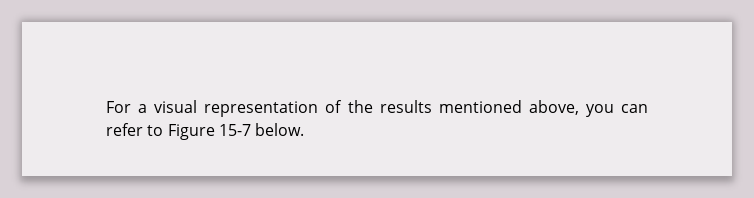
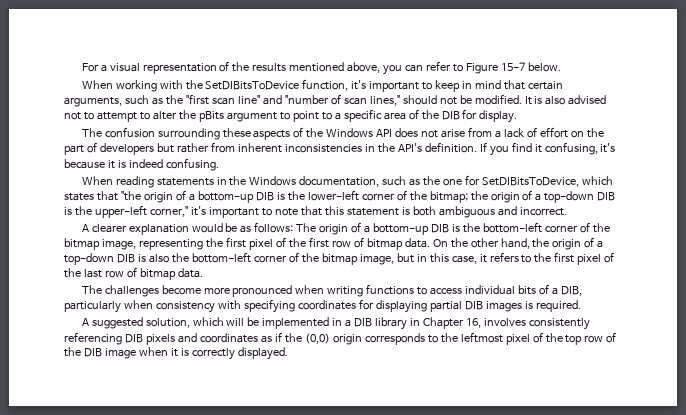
+ When working with the SetDIBitsToDevice function, it's important to keep in mind that certain arguments, such as the "first scan line" and "number of scan lines," should not be modified. It is also advised not to attempt to alter the pBits argument to point to a specific area of the DIB for display.
+ The confusion surrounding these aspects of the Windows API does not arise from a lack of effort on the part of developers but rather from inherent inconsistencies in the API's definition. If you find it confusing, it's because it is indeed confusing.
+ When reading statements in the Windows documentation, such as the one for SetDIBitsToDevice, which states that "the origin of a bottom-up DIB is the lower-left corner of the bitmap; the origin of a top-down DIB is the upper-left corner," it's important to note that this statement is both ambiguous and incorrect.
+ A clearer explanation would be as follows: The origin of a bottom-up DIB is the bottom-left corner of the bitmap image, representing the first pixel of the first row of bitmap data. On the other hand, the origin of a top-down DIB is also the bottom-left corner of the bitmap image, but in this case, it refers to the first pixel of the last row of bitmap data.
+ The challenges become more pronounced when writing functions to access individual bits of a DIB, particularly when consistency with specifying coordinates for displaying partial DIB images is required.
+ A suggested solution, which will be implemented in a DIB library in Chapter 16, involves consistently referencing DIB pixels and coordinates as if the (0,0) origin corresponds to the leftmost pixel of the top row of the DIB image when it is correctly displayed.

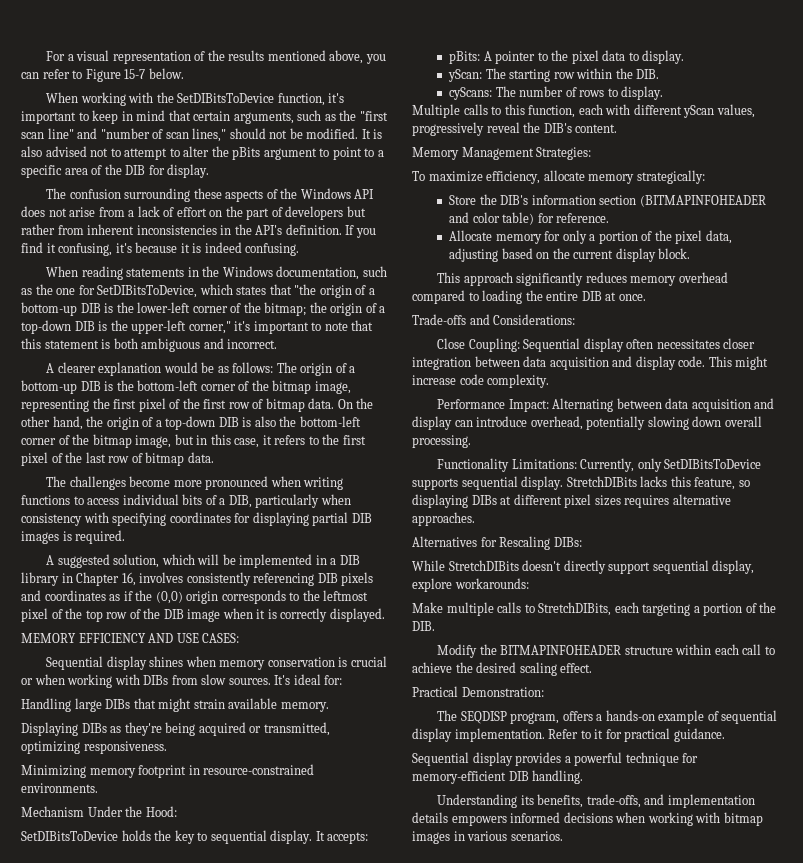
+ MEMORY EFFICIENCY AND USE CASES:
+ Sequential display shines when memory conservation is crucial or when working with DIBs from slow sources. It's ideal for:
+ Handling large DIBs that might strain available memory.
+ Displaying DIBs as they're being acquired or transmitted, optimizing responsiveness.
+ Minimizing memory footprint in resource-constrained environments.
+ Mechanism Under the Hood:
+ SetDIBitsToDevice holds the key to sequential display. It accepts:
+ pBits: A pointer to the pixel data to display.
+ yScan: The starting row within the DIB.
+ cyScans: The number of rows to display.
+ Multiple calls to this function, each with different yScan values, progressively reveal the DIB's content.
+ Memory Management Strategies:
+ To maximize efficiency, allocate memory strategically:
+ Store the DIB's information section (BITMAPINFOHEADER and color table) for reference.
+ Allocate memory for only a portion of the pixel data, adjusting based on the current display block.
+ This approach significantly reduces memory overhead compared to loading the entire DIB at once.
+ Trade-offs and Considerations:
+ Close Coupling: Sequential display often necessitates closer integration between data acquisition and display code. This might increase code complexity.
+ Performance Impact: Alternating between data acquisition and display can introduce overhead, potentially slowing down overall processing.
+ Functionality Limitations: Currently, only SetDIBitsToDevice supports sequential display. StretchDIBits lacks this feature, so displaying DIBs at different pixel sizes requires alternative approaches.
+ Alternatives for Rescaling DIBs:
+ While StretchDIBits doesn't directly support sequential display, explore workarounds:
+ Make multiple calls to StretchDIBits, each targeting a portion of the DIB.
+ Modify the BITMAPINFOHEADER structure within each call to achieve the desired scaling effect.
+ Practical Demonstration:
+ The SEQDISP program, offers a hands-on example of sequential display implementation. Refer to it for practical guidance.
+ Sequential display provides a powerful technique for memory-efficient DIB handling.
+ Understanding its benefits, trade-offs, and implementation details empowers informed decisions when working with bitmap images in various scenarios.

